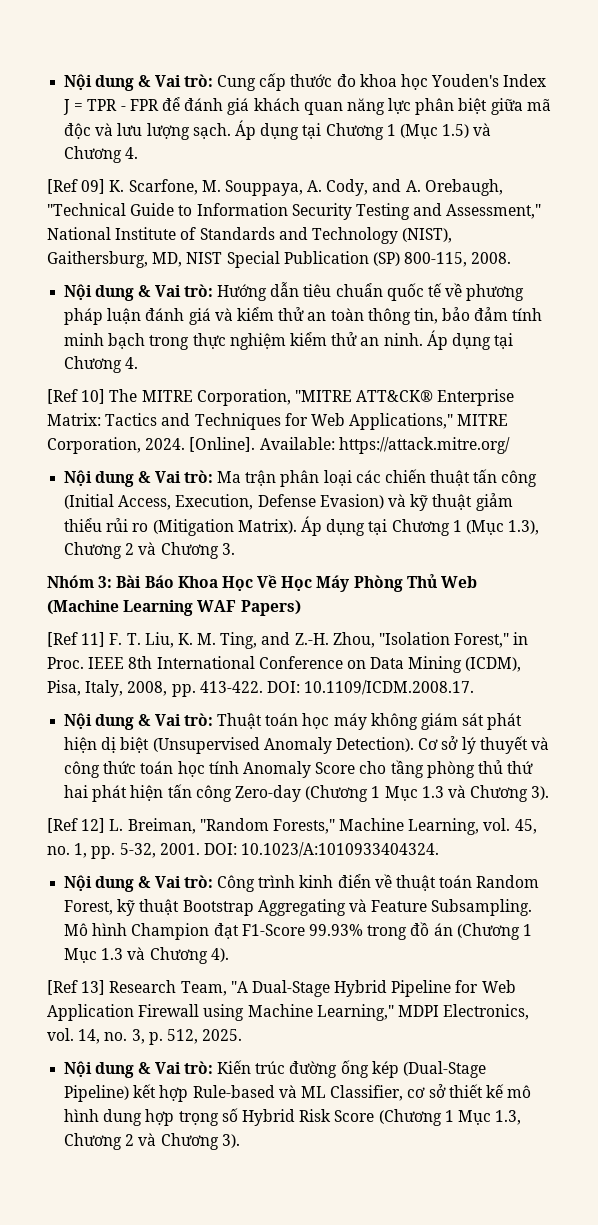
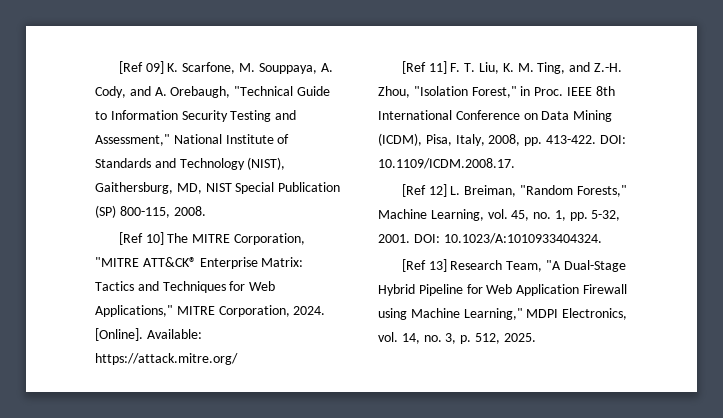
- Nội dung & Vai trò: Cung cấp thước đo khoa học Youden's Index J = TPR - FPR để đánh giá khách quan năng lực phân biệt giữa mã độc và lưu lượng sạch. Áp dụng tại Chương 1 (Mục 1.5) và Chương 4.
- Nội dung & Vai trò: Hướng dẫn tiêu chuẩn quốc tế về phương pháp luận đánh giá và kiểm thử an toàn thông tin, bảo đảm tính minh bạch trong thực nghiệm kiểm thử an ninh. Áp dụng tại Chương 4.
- Nội dung & Vai trò: Ma trận phân loại các chiến thuật tấn công (Initial Access, Execution, Defense Evasion) và kỹ thuật giảm thiểu rủi ro (Mitigation Matrix). Áp dụng tại Chương 1 (Mục 1.3), Chương 2 và Chương 3.
- Nhóm 3: Bài Báo Khoa Học Về Học Máy Phòng Thủ Web (Machine Learning WAF Papers)
- Nội dung & Vai trò: Thuật toán học máy không giám sát phát hiện dị biệt (Unsupervised Anomaly Detection). Cơ sở lý thuyết và công thức toán học tính Anomaly Score cho tầng phòng thủ thứ hai phát hiện tấn công Zero-day (Chương 1 Mục 1.3 và Chương 3).
- Nội dung & Vai trò: Công trình kinh điển về thuật toán Random Forest, kỹ thuật Bootstrap Aggregating và Feature Subsampling. Mô hình Champion đạt F1-Score 99.93% trong đồ án (Chương 1 Mục 1.3 và Chương 4).
- Nội dung & Vai trò: Kiến trúc đường ống kép (Dual-Stage Pipeline) kết hợp Rule-based và ML Classifier, cơ sở thiết kế mô hình dung hợp trọng số Hybrid Risk Score (Chương 1 Mục 1.3, Chương 2 và Chương 3).

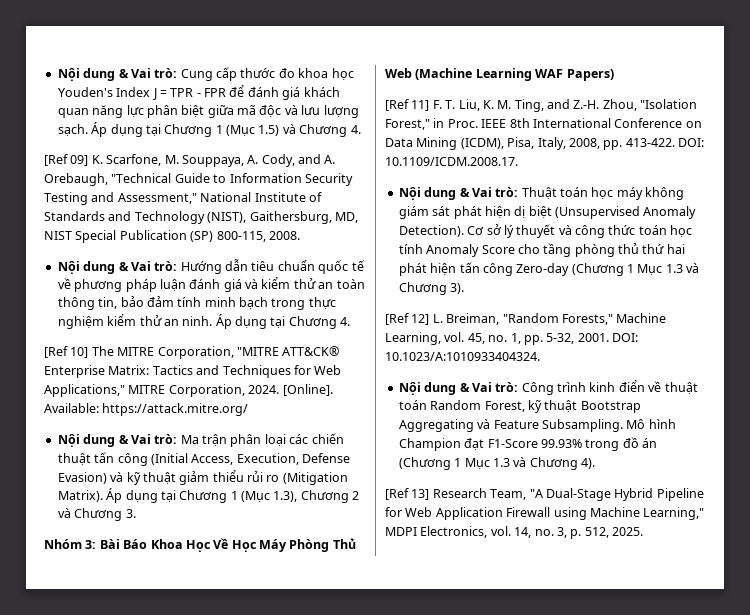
+ Nội dung & Vai trò: Cung cấp thước đo khoa học Youden's Index J = TPR - FPR để đánh giá khách quan năng lực phân biệt giữa mã độc và lưu lượng sạch. Áp dụng tại Chương 1 (Mục 1.5) và Chương 4.
+ Nội dung & Vai trò: Hướng dẫn tiêu chuẩn quốc tế về phương pháp luận đánh giá và kiểm thử an toàn thông tin, bảo đảm tính minh bạch trong thực nghiệm kiểm thử an ninh. Áp dụng tại Chương 4.
+ Nội dung & Vai trò: Ma trận phân loại các chiến thuật tấn công (Initial Access, Execution, Defense Evasion) và kỹ thuật giảm thiểu rủi ro (Mitigation Matrix). Áp dụng tại Chương 1 (Mục 1.3), Chương 2 và Chương 3.
+ Nhóm 3: Bài Báo Khoa Học Về Học Máy Phòng Thủ Web (Machine Learning WAF Papers)
+ Nội dung & Vai trò: Thuật toán học máy không giám sát phát hiện dị biệt (Unsupervised Anomaly Detection). Cơ sở lý thuyết và công thức toán học tính Anomaly Score cho tầng phòng thủ thứ hai phát hiện tấn công Zero-day (Chương 1 Mục 1.3 và Chương 3).
+ Nội dung & Vai trò: Công trình kinh điển về thuật toán Random Forest, kỹ thuật Bootstrap Aggregating và Feature Subsampling. Mô hình Champion đạt F1-Score 99.93% trong đồ án (Chương 1 Mục 1.3 và Chương 4).

